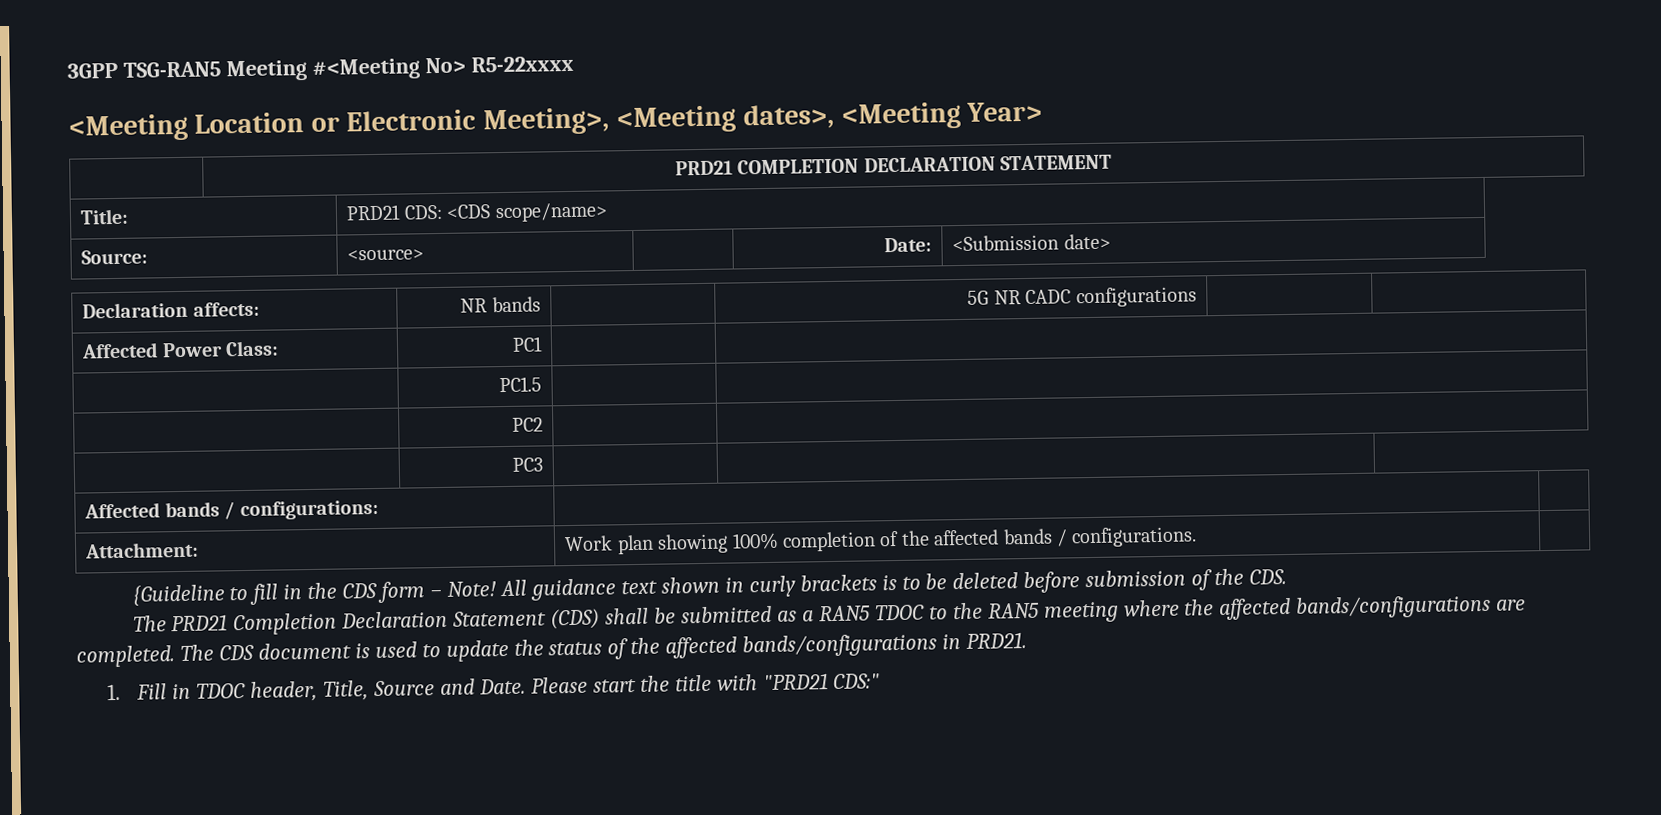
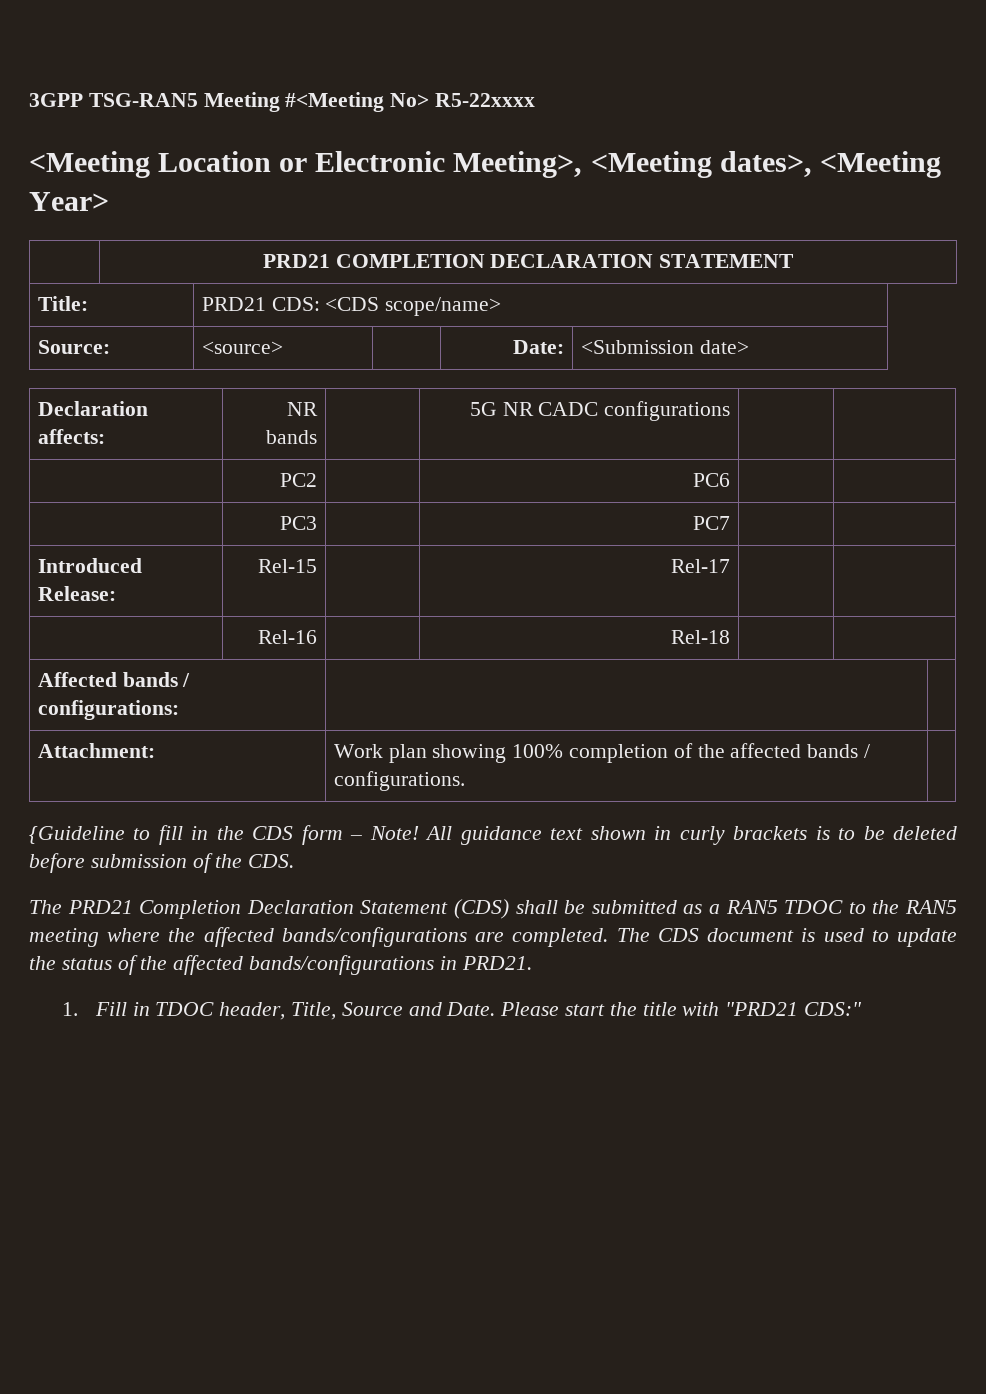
- Affected Power Class: | PC1 | |
- | PC1.5 | |
- | PC2 | |
- | PC3 | |
+ | PC2 | | PC6 | |
+ | PC3 | | PC7 | |
+ Introduced Release: | Rel-15 | | Rel-17 | |
+ | Rel-16 | | Rel-18 | |

